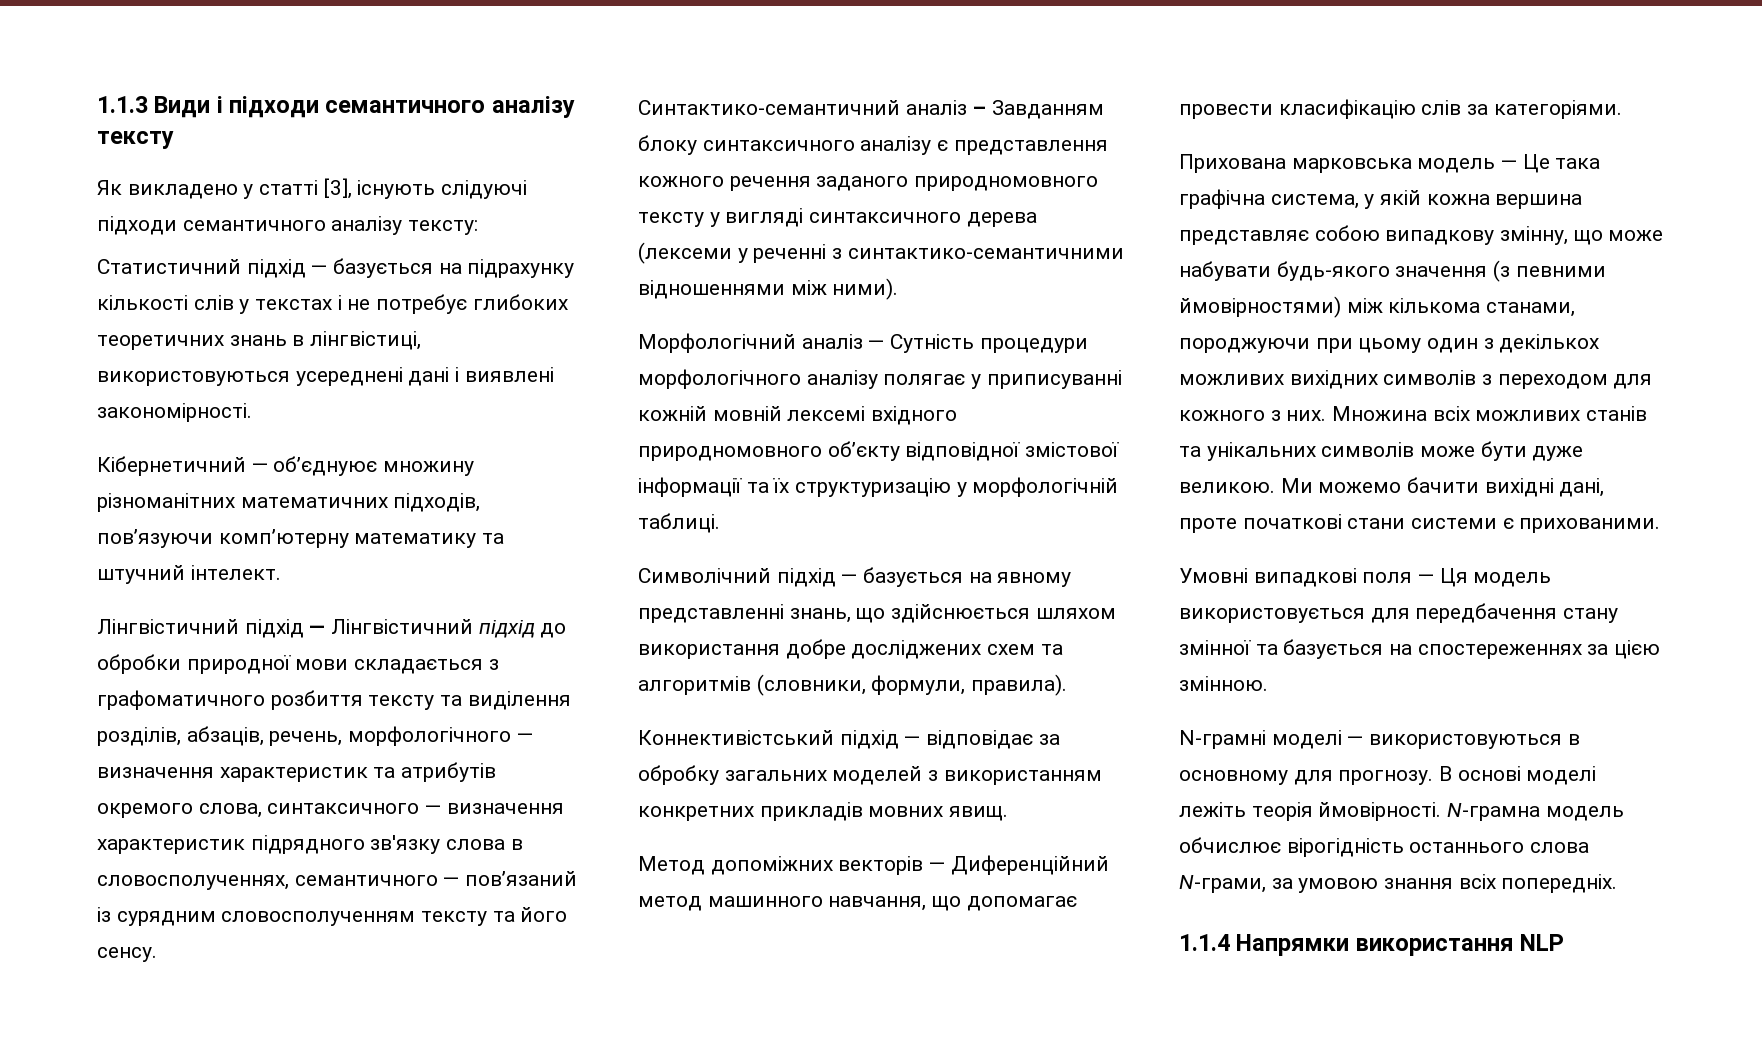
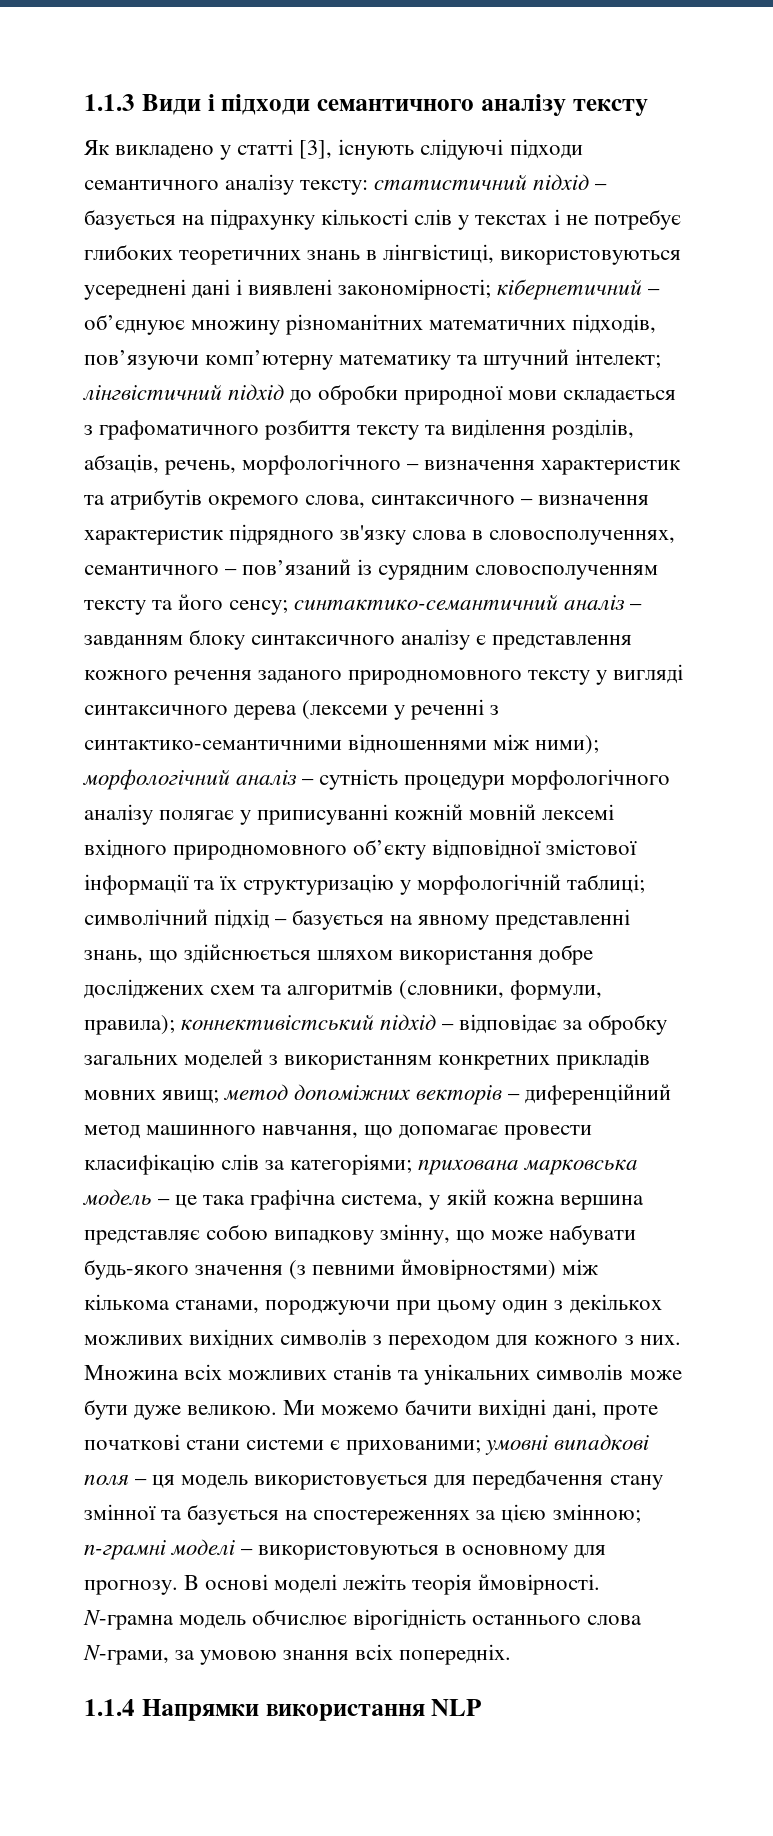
- Як викладено у статті [3], існують слідуючі підходи семантичного аналізу тексту:
- Статистичний підхід — базується на підрахунку кількості слів у текстах і не потребує глибоких теоретичних знань в лінгвістиці, використовуються усереднені дані і виявлені закономірності.
- Кібернетичний — об’єднуює множину різноманітних математичних підходів, пов’язуючи комп’ютерну математику та штучний інтелект.
- Лінгвістичний підхід — Лінгвістичний підхід до обробки природної мови складається з графоматичного розбиття тексту та виділення розділів, абзаців, речень, морфологічного — визначення характеристик та атрибутів окремого слова, синтаксичного — визначення характеристик підрядного зв'язку слова в словосполученнях, семантичного — пов’язаний із сурядним словосполученням тексту та його сенсу.
- Синтактико-семантичний аналіз – Завданням блоку синтаксичного аналізу є представлення кожного речення заданого природномовного тексту у вигляді синтаксичного дерева (лексеми у реченні з синтактико-семантичними відношеннями між ними).
- Морфологічний аналіз — Сутність процедури морфологічного аналізу полягає у приписуванні кожній мовній лексемі вхідного природномовного об’єкту відповідної змістової інформації та їх структуризацію у морфологічній таблиці.
- Символічний підхід — базується на явному представленні знань, що здійснюється шляхом використання добре досліджених схем та алгоритмів (словники, формули, правила).
- Коннективістський підхід — відповідає за обробку загальних моделей з використанням конкретних прикладів мовних явищ.
- Метод допоміжних векторів — Диференційний метод машинного навчання, що допомагає провести класифікацію слів за категоріями.
- Прихована марковська модель — Це така графічна система, у якій кожна вершина представляє собою випадкову змінну, що може набувати будь-якого значення (з певними ймовірностями) між кількома станами, породжуючи при цьому один з декількох можливих вихідних символів з переходом для кожного з них.
+ Як викладено у статті [3], існують слідуючі підходи семантичного аналізу тексту: cтатистичний підхід – базується на підрахунку кількості слів у текстах і не потребує глибоких теоретичних знань в лінгвістиці, використовуються усереднені дані і виявлені закономірності; кібернетичний – об’єднуює множину різноманітних математичних підходів, пов’язуючи комп’ютерну математику та штучний інтелект; лінгвістичний підхід до обробки природної мови складається з графоматичного розбиття тексту та виділення розділів, абзаців, речень, морфологічного – визначення характеристик та атрибутів окремого слова, синтаксичного – визначення характеристик підрядного зв'язку слова в словосполученнях, семантичного – пов’язаний із сурядним словосполученням тексту та його сенсу; cинтактико-семантичний аналіз – завданням блоку синтаксичного аналізу є представлення кожного речення заданого природномовного тексту у вигляді синтаксичного дерева (лексеми у реченні з синтактико-семантичними відношеннями між ними); морфологічний аналіз – сутність процедури морфологічного аналізу полягає у приписуванні кожній мовній лексемі вхідного природномовного об’єкту відповідної змістової інформації та їх структуризацію у морфологічній таблиці; символічний підхід – базується на явному представленні знань, що здійснюється шляхом використання добре досліджених схем та алгоритмів (словники, формули, правила); коннективістський підхід – відповідає за обробку загальних моделей з використанням конкретних прикладів мовних явищ; метод допоміжних векторів – диференційний метод машинного навчання, що допомагає провести класифікацію слів за категоріями; прихована марковська модель – це така графічна система, у якій кожна вершина представляє собою випадкову змінну, що може набувати будь-якого значення (з певними ймовірностями) між кількома станами, породжуючи при цьому один з декількох можливих вихідних символів з переходом для кожного з них.
- Ми можемо бачити вихідні дані, проте початкові стани системи є прихованими.
- Умовні випадкові поля — Ця модель використовується для передбачення стану змінної та базується на спостереженнях за цією змінною.
- N-грамні моделі — використовуються в основному для прогнозу.
+ Ми можемо бачити вихідні дані, проте початкові стани системи є прихованими; умовні випадкові поля – ця модель використовується для передбачення стану змінної та базується на спостереженнях за цією змінною; n-грамні моделі – використовуються в основному для прогнозу.

